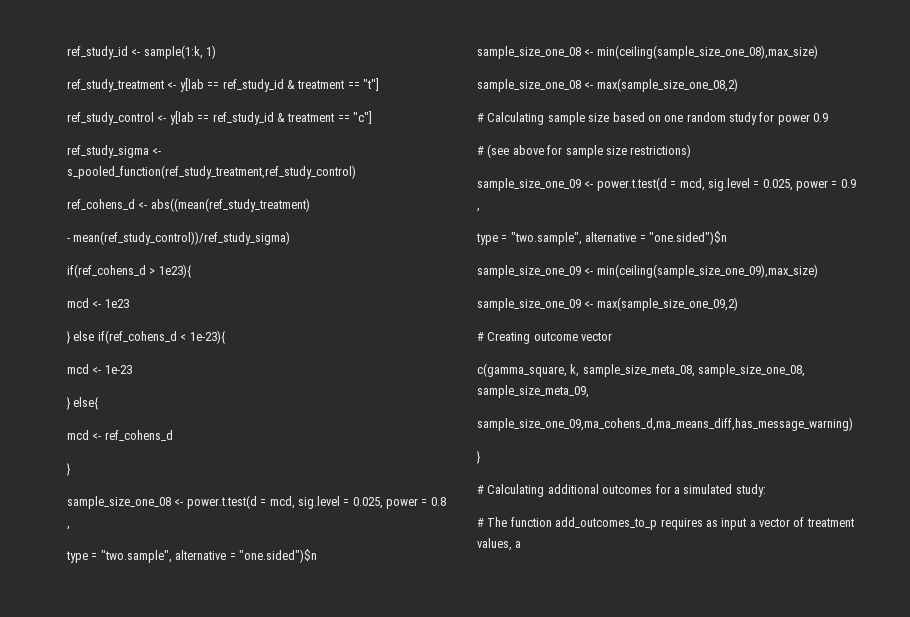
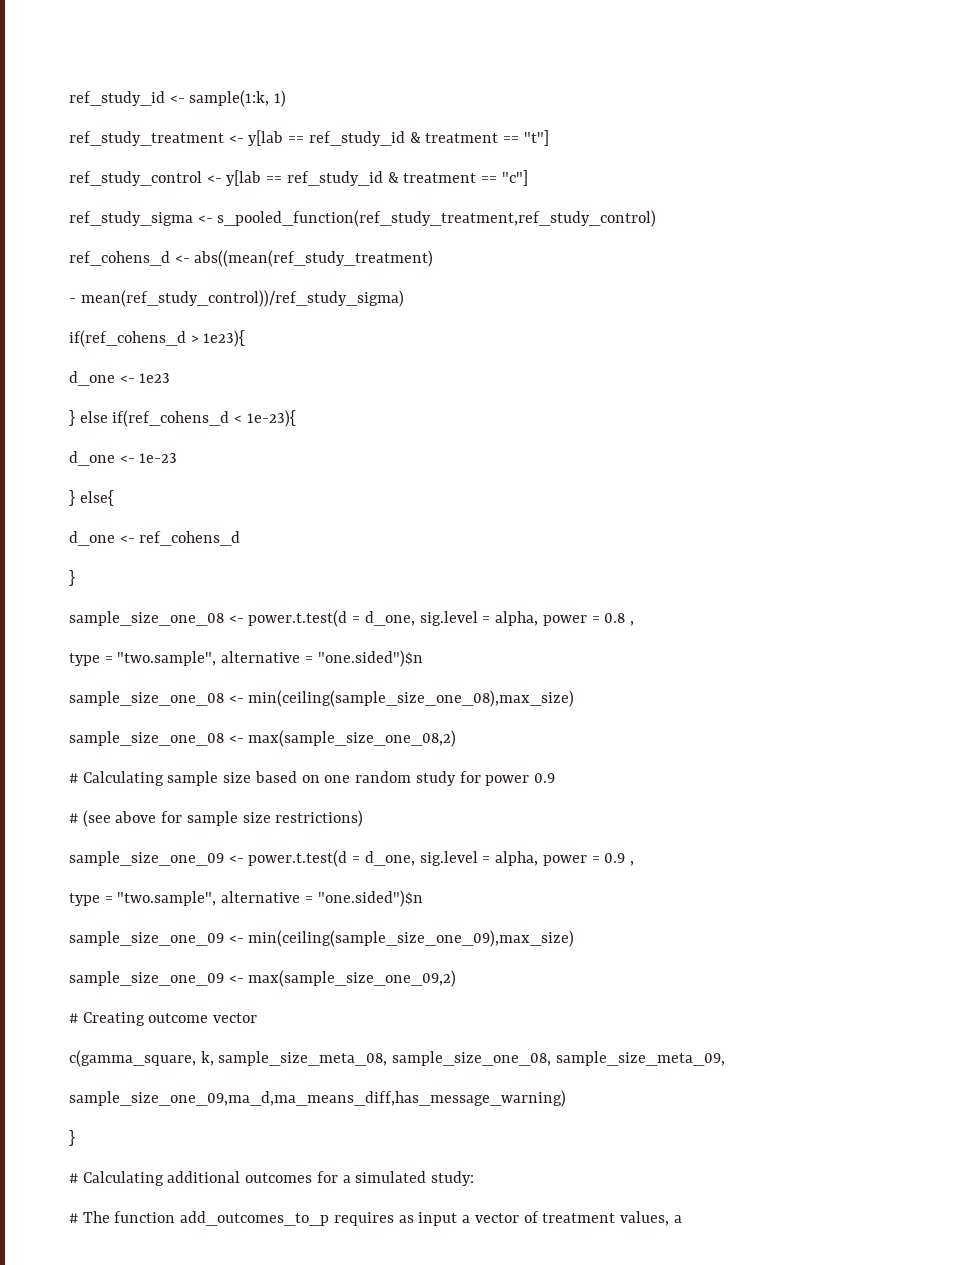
- mcd <- 1e23
+ d_one <- 1e23
- mcd <- 1e-23
+ d_one <- 1e-23
- mcd <- ref_cohens_d
+ d_one <- ref_cohens_d
- sample_size_one_08 <- power.t.test(d = mcd, sig.level = 0.025, power = 0.8 ,
+ sample_size_one_08 <- power.t.test(d = d_one, sig.level = alpha, power = 0.8 ,
- sample_size_one_09 <- power.t.test(d = mcd, sig.level = 0.025, power = 0.9 ,
+ sample_size_one_09 <- power.t.test(d = d_one, sig.level = alpha, power = 0.9 ,
- sample_size_one_09,ma_cohens_d,ma_means_diff,has_message_warning)
+ sample_size_one_09,ma_d,ma_means_diff,has_message_warning)

